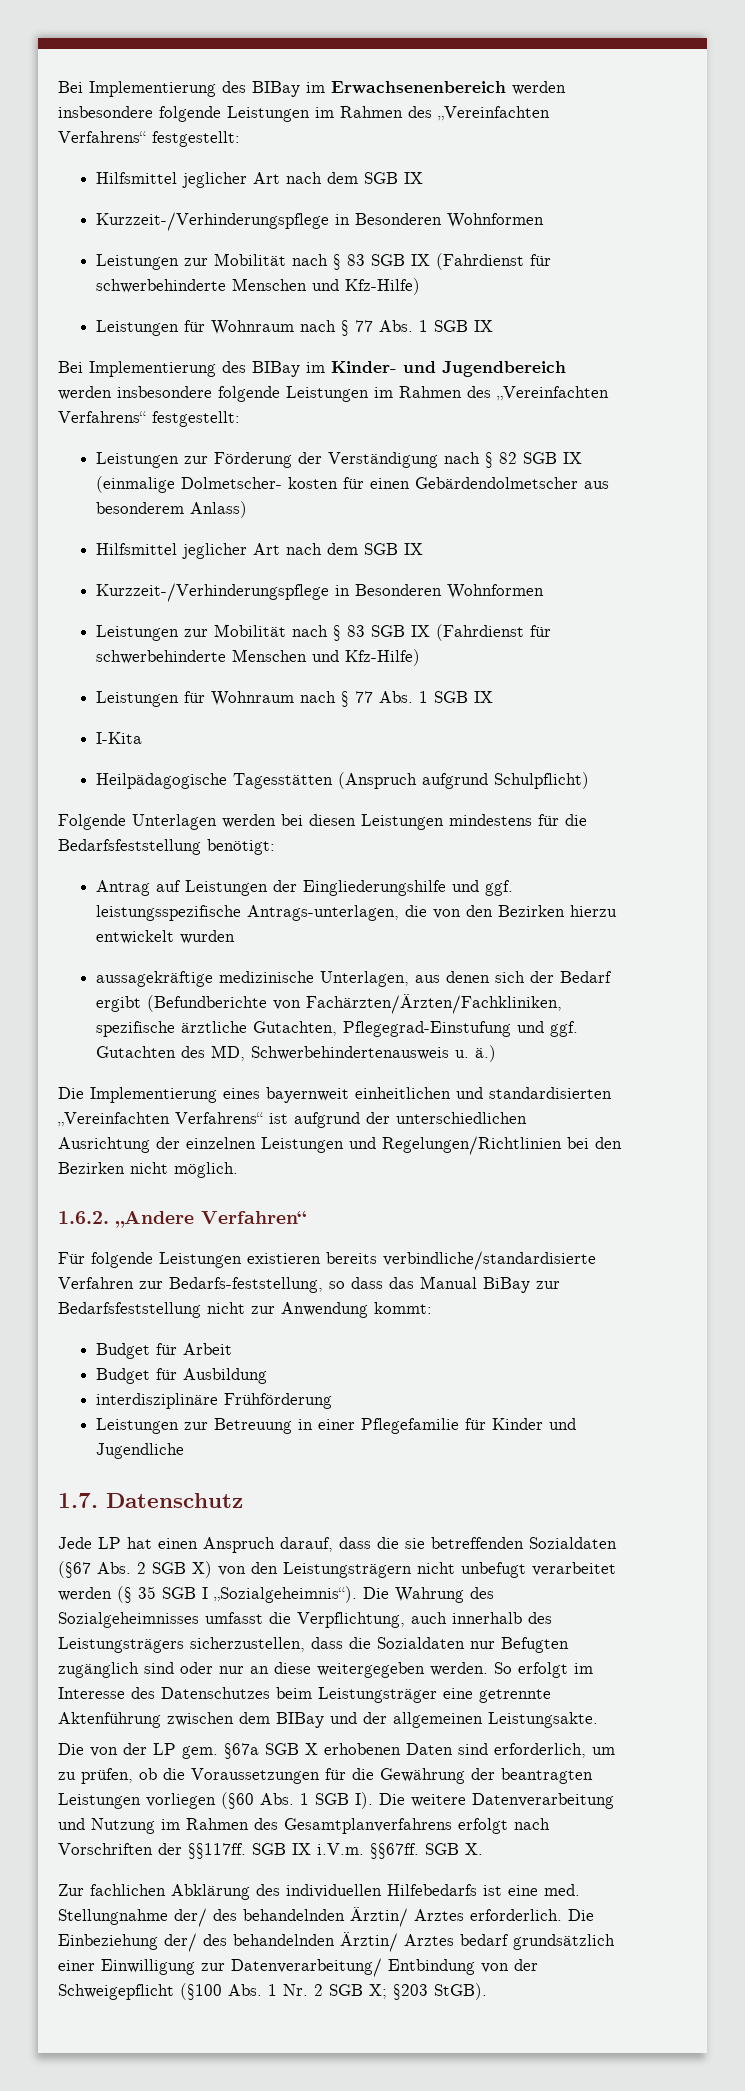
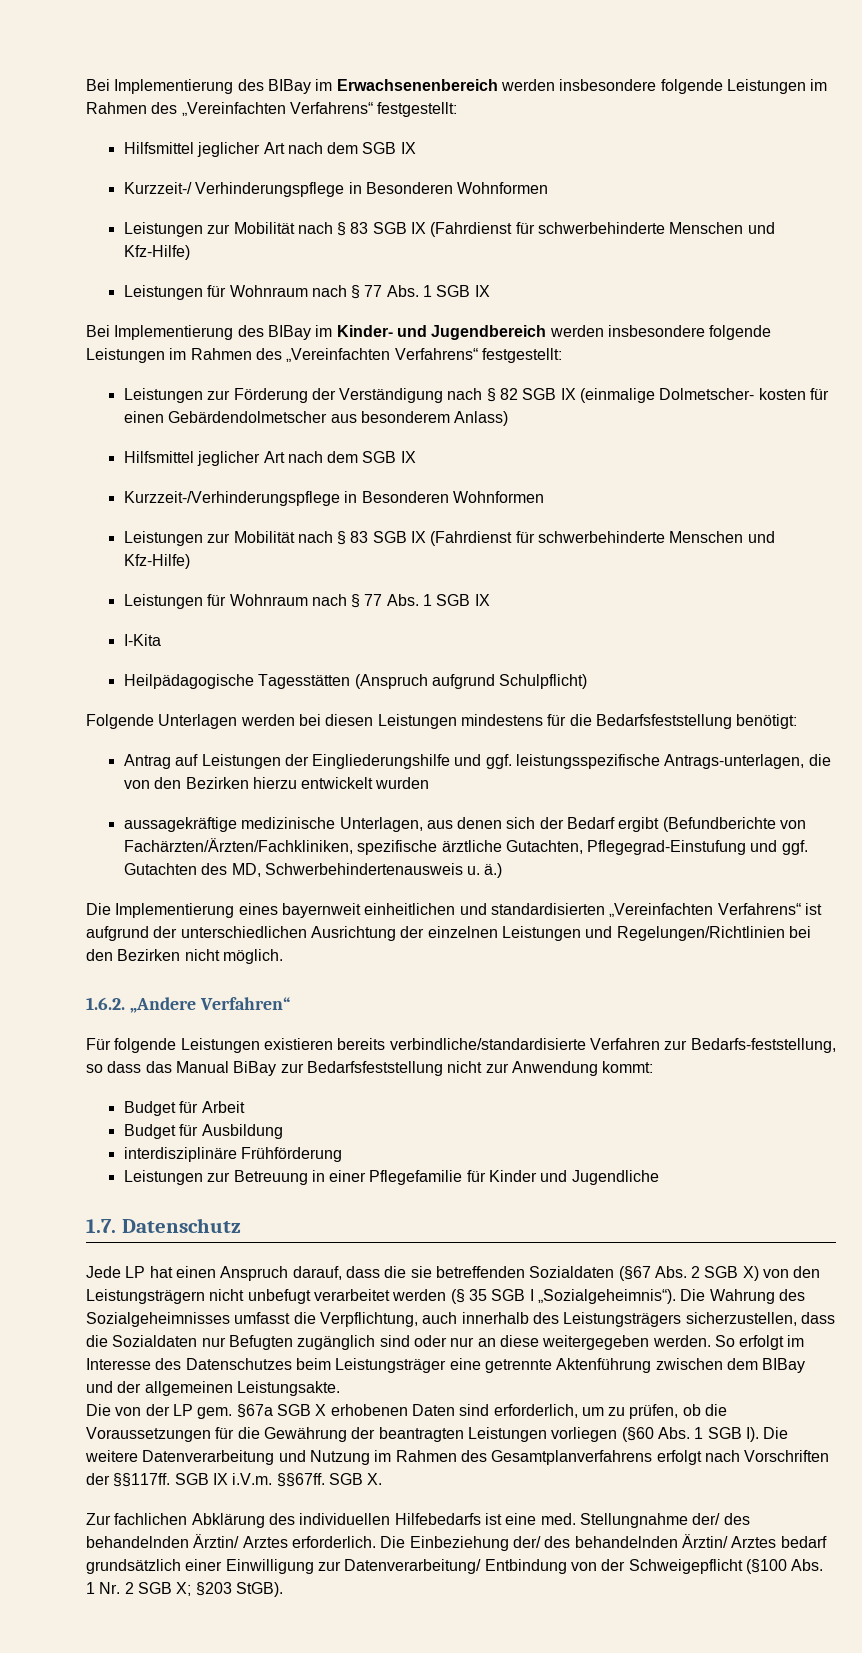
  Bei Implementierung des BIBay im Erwachsenenbereich werden insbesondere folgende Leistungen im Rahmen des „Vereinfachten Verfahrens“ festgestellt:
  Hilfsmittel jeglicher Art nach dem SGB IX
- Kurzzeit-/Verhinderungspflege in Besonderen Wohnformen
+ Kurzzeit-/ Verhinderungspflege in Besonderen Wohnformen

